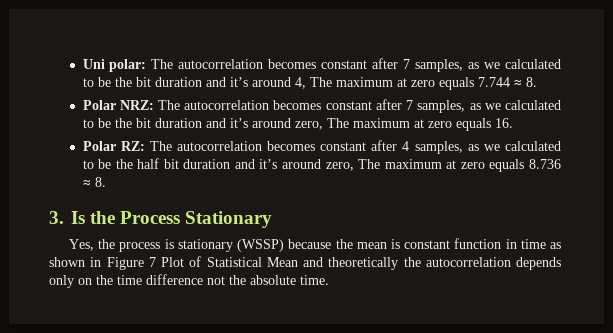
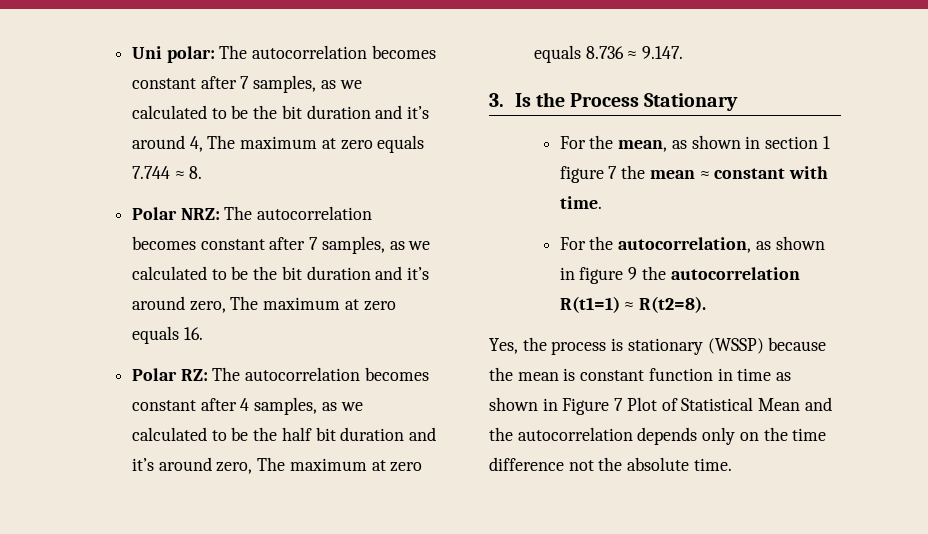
- Polar RZ: The autocorrelation becomes constant after 4 samples, as we calculated to be the half bit duration and it’s around zero, The maximum at zero equals 8.736 ≈ 8.
+ Polar RZ: The autocorrelation becomes constant after 4 samples, as we calculated to be the half bit duration and it’s around zero, The maximum at zero equals 8.736 ≈ 9.147.
+ For the mean, as shown in section 1 figure 7 the mean ≈ constant with time.
+ For the autocorrelation, as shown in figure 9 the autocorrelation R(t1=1) ≈ R(t2=8).
- Yes, the process is stationary (WSSP) because the mean is constant function in time as shown in Figure 7 Plot of Statistical Mean and theoretically the autocorrelation depends only on the time difference not the absolute time.
+ Yes, the process is stationary (WSSP) because the mean is constant function in time as shown in Figure 7 Plot of Statistical Mean and the autocorrelation depends only on the time difference not the absolute time.

